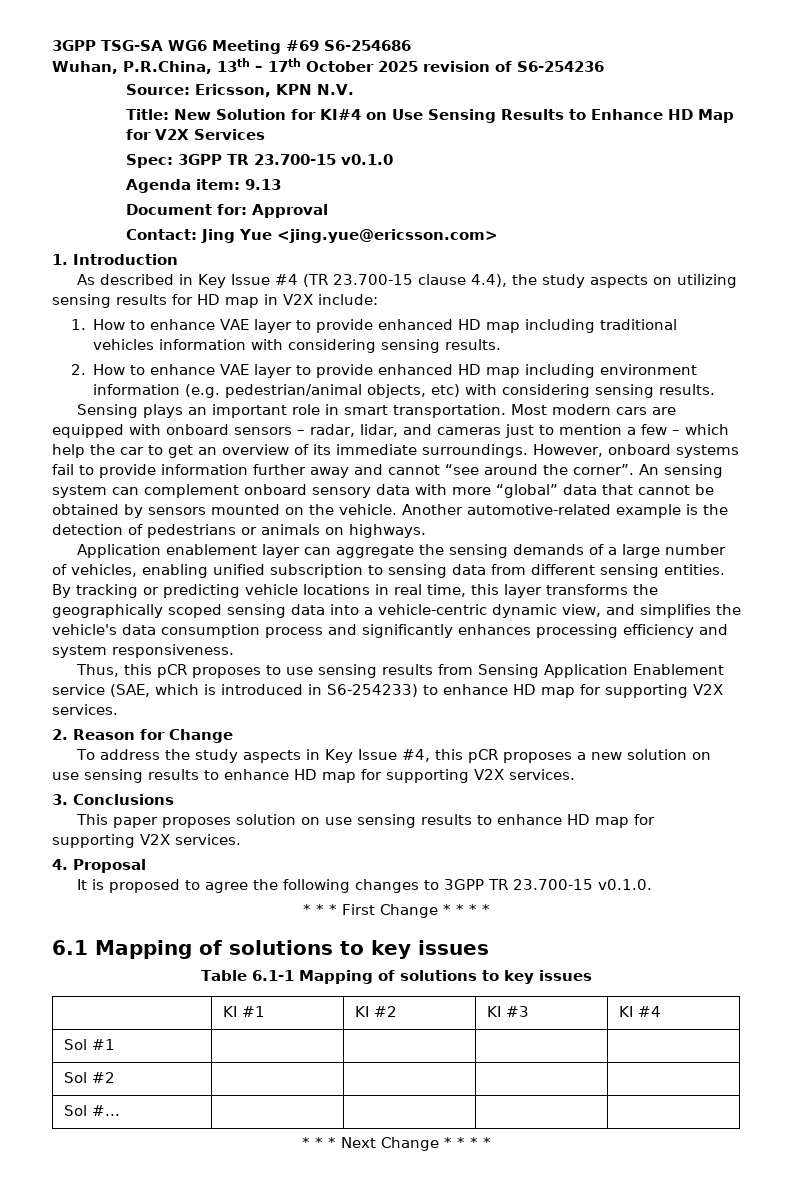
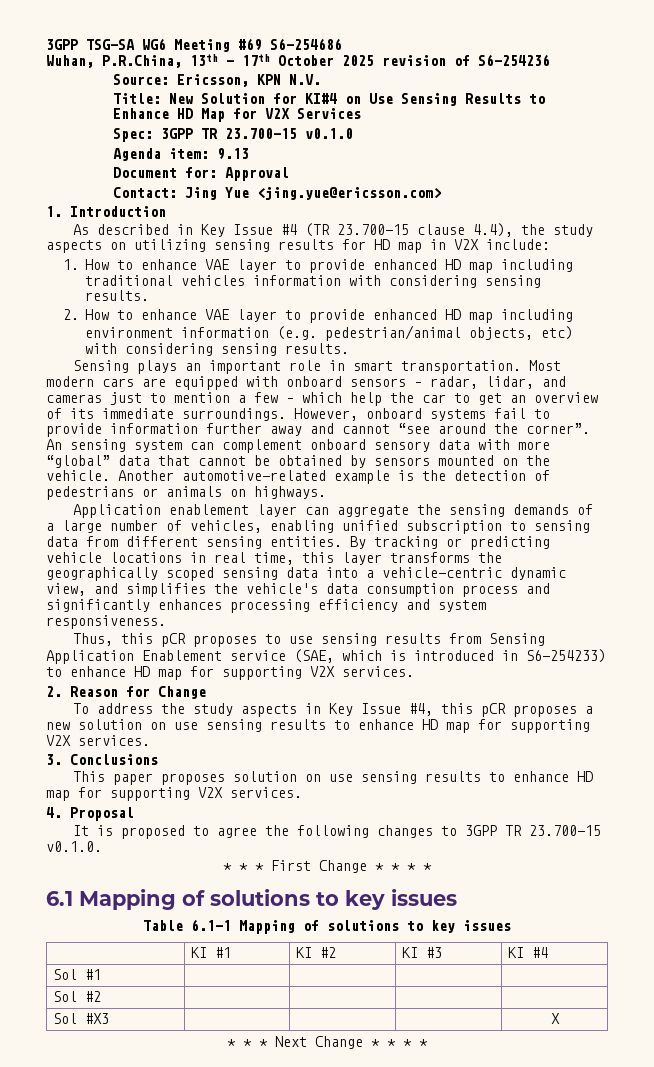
- Sol #... | | | |
+ Sol #X3 | | | | X

